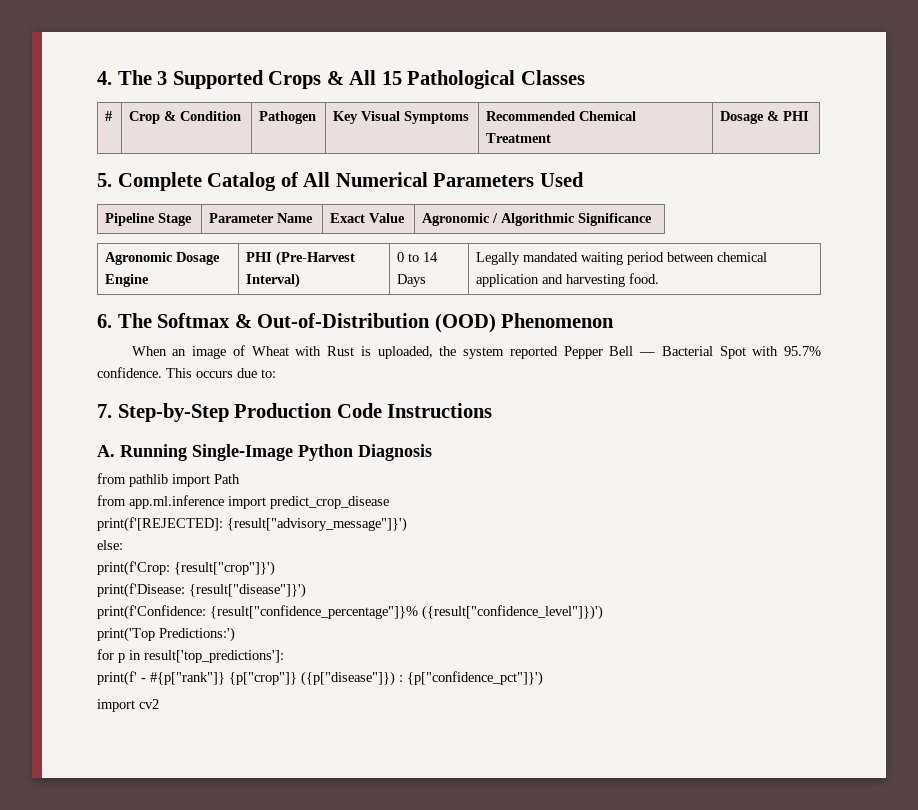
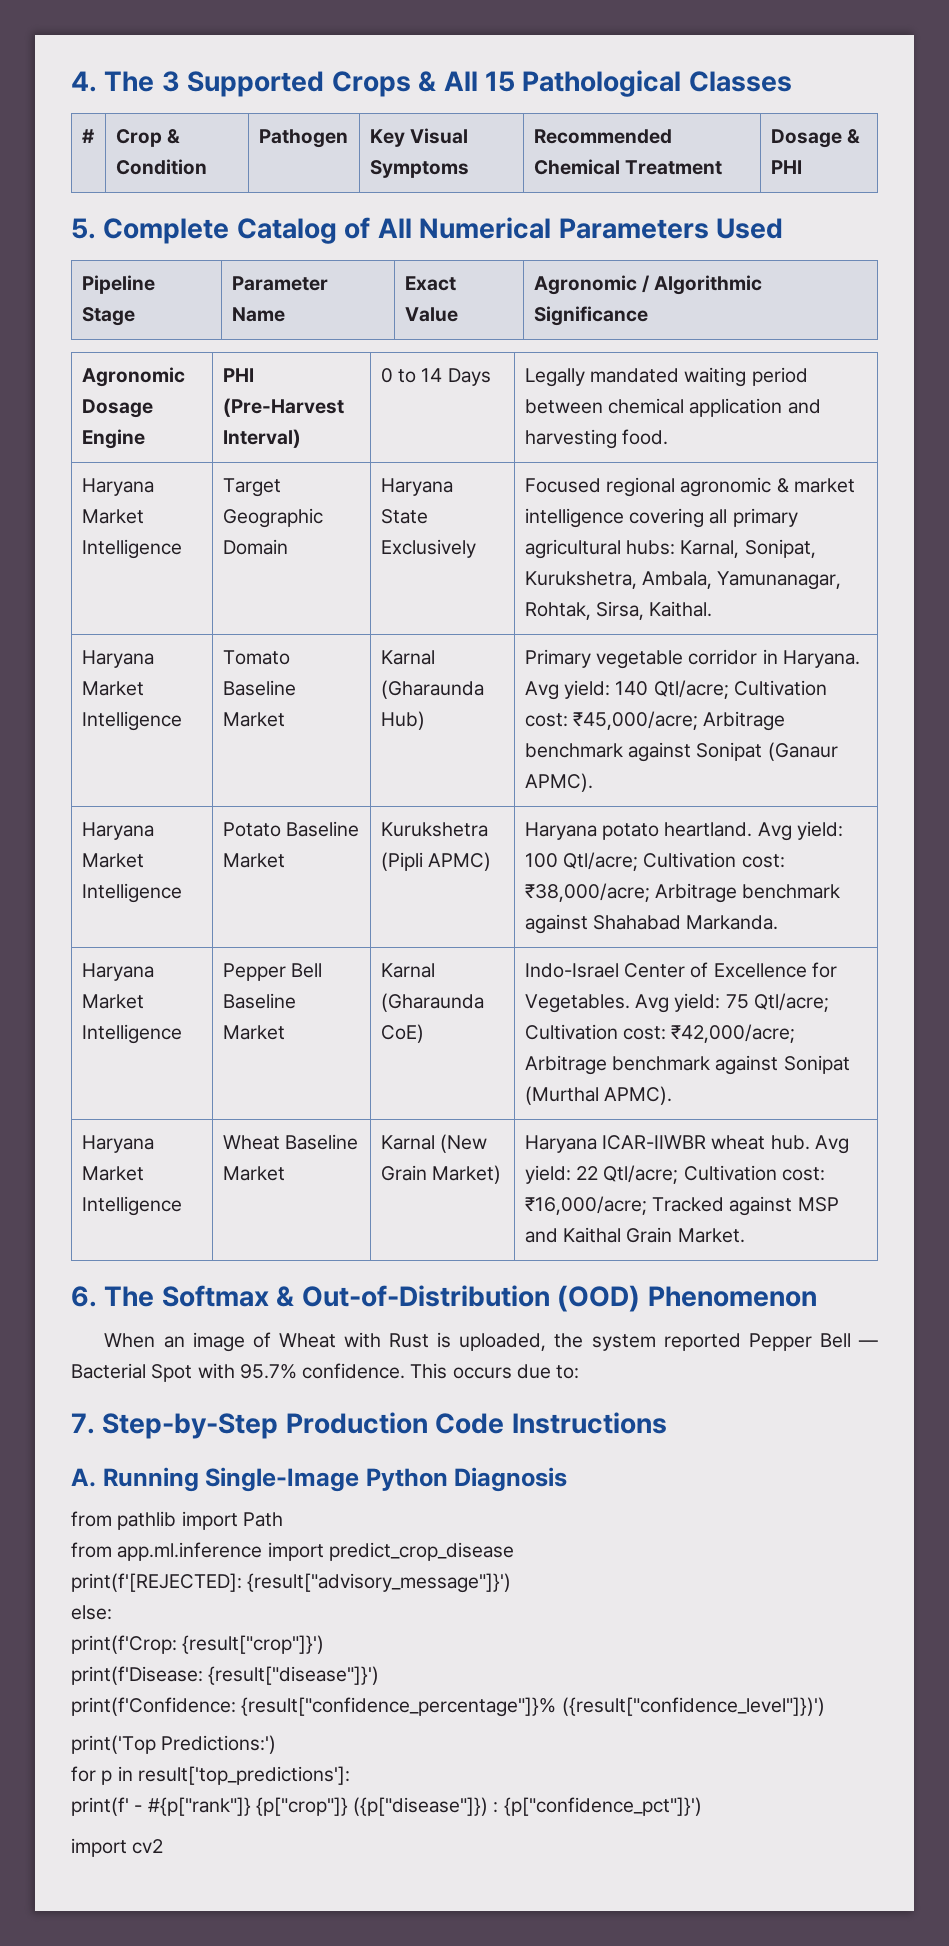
+ Haryana Market Intelligence | Target Geographic Domain | Haryana State Exclusively | Focused regional agronomic & market intelligence covering all primary agricultural hubs: Karnal, Sonipat, Kurukshetra, Ambala, Yamunanagar, Rohtak, Sirsa, Kaithal.
+ Haryana Market Intelligence | Tomato Baseline Market | Karnal (Gharaunda Hub) | Primary vegetable corridor in Haryana. Avg yield: 140 Qtl/acre; Cultivation cost: ₹45,000/acre; Arbitrage benchmark against Sonipat (Ganaur APMC).
+ Haryana Market Intelligence | Potato Baseline Market | Kurukshetra (Pipli APMC) | Haryana potato heartland. Avg yield: 100 Qtl/acre; Cultivation cost: ₹38,000/acre; Arbitrage benchmark against Shahabad Markanda.
+ Haryana Market Intelligence | Pepper Bell Baseline Market | Karnal (Gharaunda CoE) | Indo-Israel Center of Excellence for Vegetables. Avg yield: 75 Qtl/acre; Cultivation cost: ₹42,000/acre; Arbitrage benchmark against Sonipat (Murthal APMC).
+ Haryana Market Intelligence | Wheat Baseline Market | Karnal (New Grain Market) | Haryana ICAR-IIWBR wheat hub. Avg yield: 22 Qtl/acre; Cultivation cost: ₹16,000/acre; Tracked against MSP and Kaithal Grain Market.

